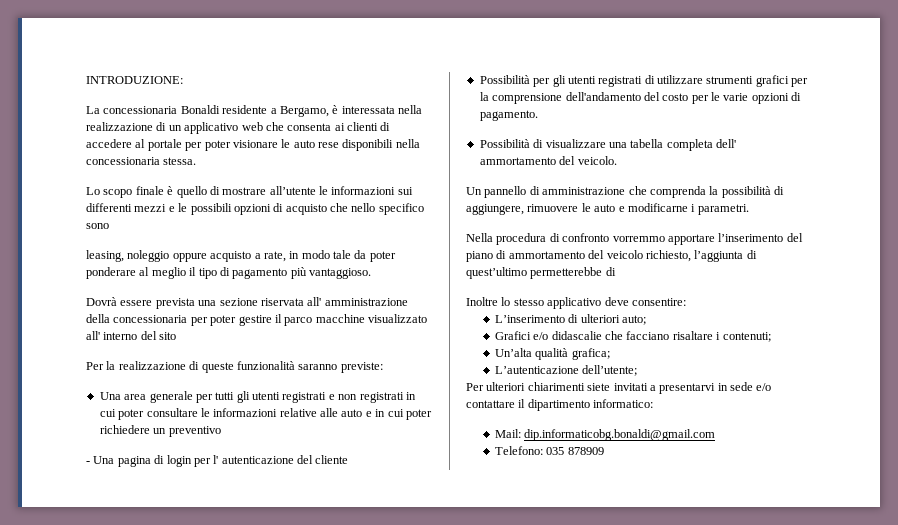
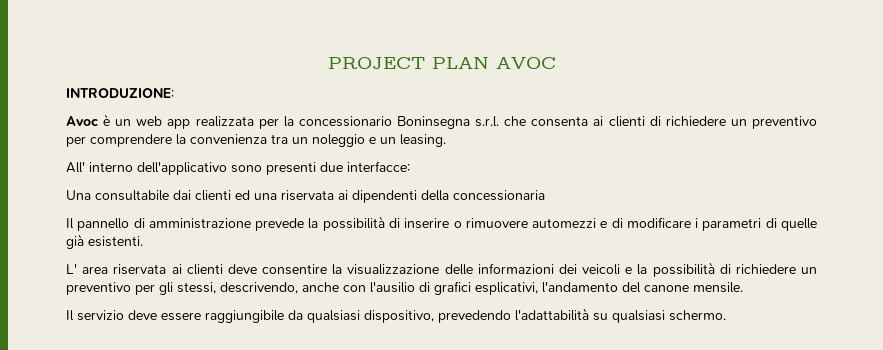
+ PROJECT PLAN AVOC
  INTRODUZIONE:
- La concessionaria Bonaldi residente a Bergamo, è interessata nella realizzazione di un applicativo web che consenta ai clienti di accedere al portale per poter visionare le auto rese disponibili nella concessionaria stessa.
- Lo scopo finale è quello di mostrare all’utente le informazioni sui differenti mezzi e le possibili opzioni di acquisto che nello specifico sono
- leasing, noleggio oppure acquisto a rate, in modo tale da poter ponderare al meglio il tipo di pagamento più vantaggioso.
- Dovrà essere prevista una sezione riservata all' amministrazione della concessionaria per poter gestire il parco macchine visualizzato all' interno del sito
- Per la realizzazione di queste funzionalità saranno previste:
- Una area generale per tutti gli utenti registrati e non registrati in cui poter consultare le informazioni relative alle auto e in cui poter richiedere un preventivo
- - Una pagina di login per l' autenticazione del cliente
- Possibilità per gli utenti registrati di utilizzare strumenti grafici per la comprensione dell'andamento del costo per le varie opzioni di pagamento.
- Possibilità di visualizzare una tabella completa dell' ammortamento del veicolo.
- Un pannello di amministrazione che comprenda la possibilità di aggiungere, rimuovere le auto e modificarne i parametri.
- Nella procedura di confronto vorremmo apportare l’inserimento del piano di ammortamento del veicolo richiesto, l’aggiunta di quest’ultimo permetterebbe di
- Inoltre lo stesso applicativo deve consentire:
- L’inserimento di ulteriori auto;
- Grafici e/o didascalie che facciano risaltare i contenuti;
- Un’alta qualità grafica;
- L’autenticazione dell’utente;
- Per ulteriori chiarimenti siete invitati a presentarvi in sede e/o contattare il dipartimento informatico:
- Mail: dip.informaticobg.bonaldi@gmail.com
- Telefono: 035 878909
+ Avoc è un web app realizzata per la concessionario Boninsegna s.r.l. che consenta ai clienti di richiedere un preventivo per comprendere la convenienza tra un noleggio e un leasing.
+ All' interno dell'applicativo sono presenti due interfacce:
+ Una consultabile dai clienti ed una riservata ai dipendenti della concessionaria
+ Il pannello di amministrazione prevede la possibilità di inserire o rimuovere automezzi e di modificare i parametri di quelle già esistenti.
+ L' area riservata ai clienti deve consentire la visualizzazione delle informazioni dei veicoli e la possibilità di richiedere un preventivo per gli stessi, descrivendo, anche con l'ausilio di grafici esplicativi, l'andamento del canone mensile.
+ Il servizio deve essere raggiungibile da qualsiasi dispositivo, prevedendo l'adattabilità su qualsiasi schermo.

